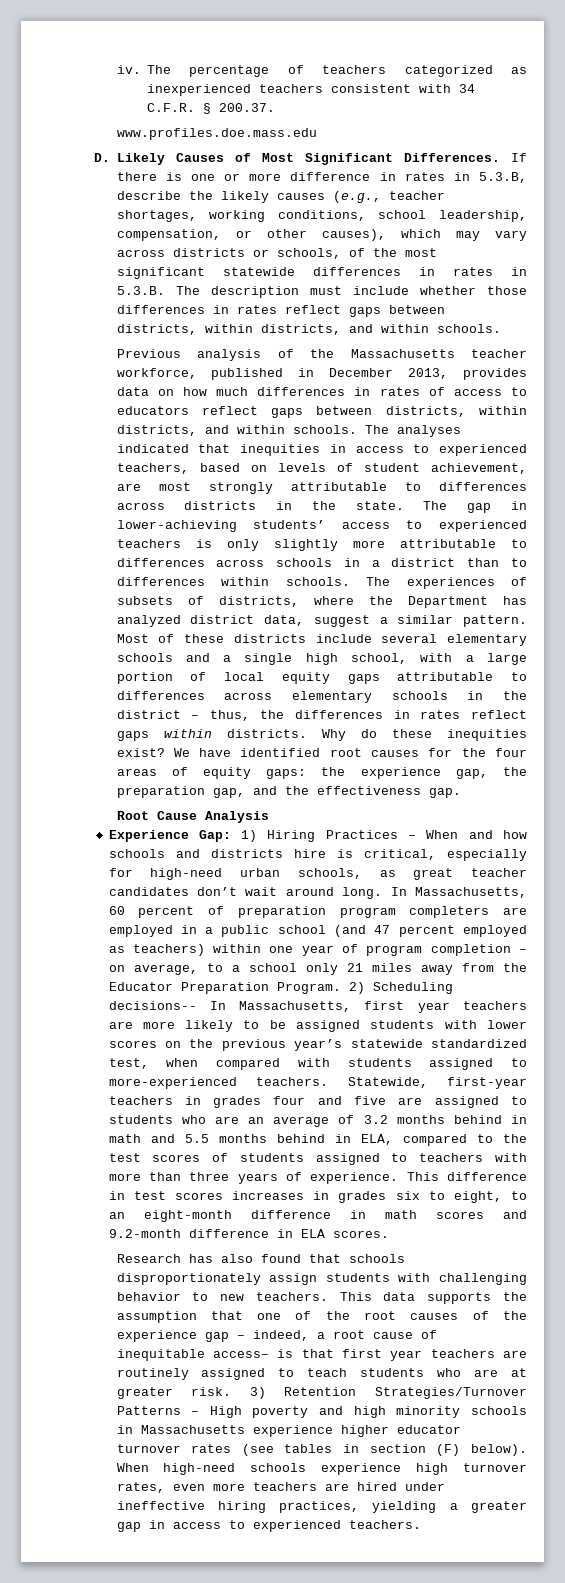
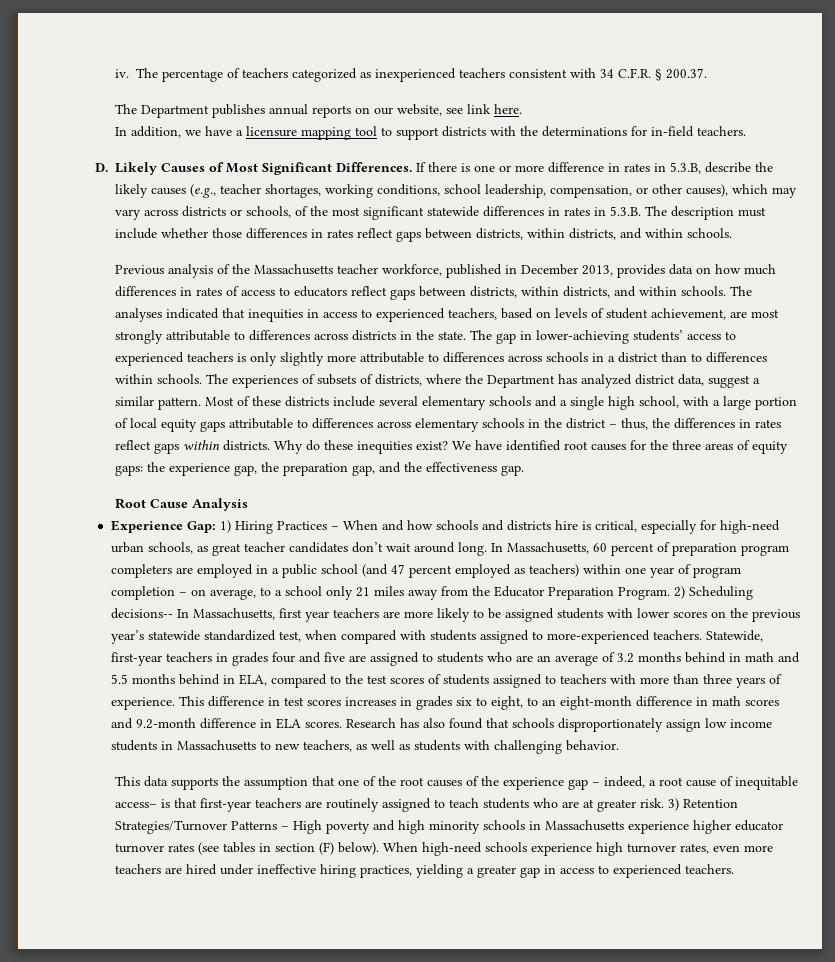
- www.profiles.doe.mass.edu
+ The Department publishes annual reports on our website, see link here.
+ In addition, we have a licensure mapping tool to support districts with the determinations for in-field teachers.
- We have identified root causes for the four areas of equity gaps: the experience gap, the preparation gap, and the effectiveness gap.
+ We have identified root causes for the three areas of equity gaps: the experience gap, the preparation gap, and the effectiveness gap.
- This difference in test scores increases in grades six to eight, to an eight-month difference in math scores and 9.2-month difference in ELA scores.
- Research has also found that schools disproportionately assign students with challenging behavior to new teachers. This data supports the assumption that one of the root causes of the experience gap – indeed, a root cause of inequitable access– is that first year teachers are routinely assigned to teach students who are at greater risk.
+ This difference in test scores increases in grades six to eight, to an eight-month difference in math scores and 9.2-month difference in ELA scores. Research has also found that schools disproportionately assign low income students in Massachusetts to new teachers, as well as students with challenging behavior.
+ This data supports the assumption that one of the root causes of the experience gap – indeed, a root cause of inequitable access– is that first-year teachers are routinely assigned to teach students who are at greater risk.

